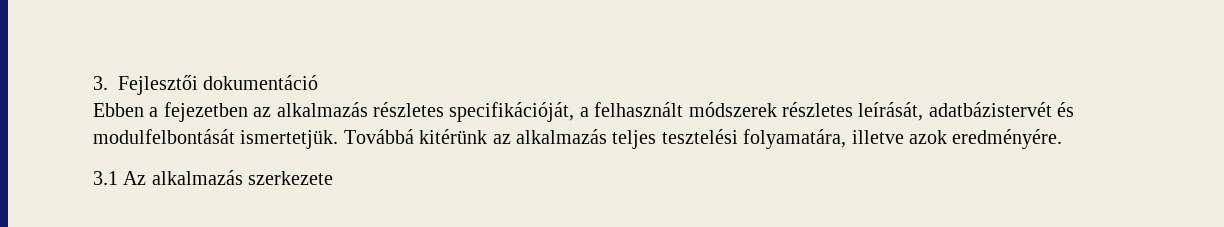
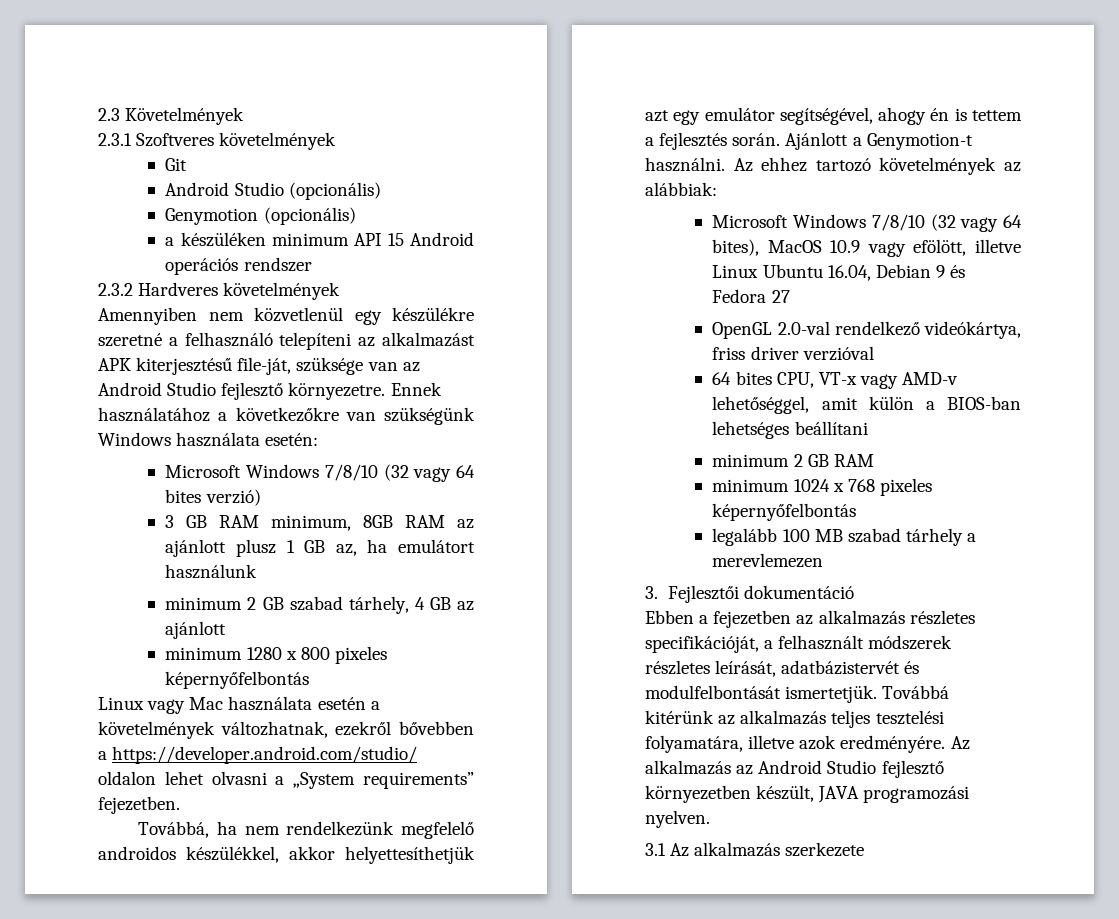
+ 2.3 Követelmények
+ 2.3.1 Szoftveres követelmények
+ Git
+ Android Studio (opcionális)
+ Genymotion (opcionális)
+ a készüléken minimum API 15 Android operációs rendszer
+ 2.3.2 Hardveres követelmények
+ Amennyiben nem közvetlenül egy készülékre szeretné a felhasználó telepíteni az alkalmazást APK kiterjesztésű file-ját, szüksége van az Android Studio fejlesztő környezetre. Ennek használatához a következőkre van szükségünk Windows használata esetén:
+ Microsoft Windows 7/8/10 (32 vagy 64 bites verzió)
+ 3 GB RAM minimum, 8GB RAM az ajánlott plusz 1 GB az, ha emulátort használunk
+ minimum 2 GB szabad tárhely, 4 GB az ajánlott
+ minimum 1280 x 800 pixeles képernyőfelbontás
+ Linux vagy Mac használata esetén a követelmények változhatnak, ezekről bővebben a https://developer.android.com/studio/ oldalon lehet olvasni a „System requirements” fejezetben.
+ Továbbá, ha nem rendelkezünk megfelelő androidos készülékkel, akkor helyettesíthetjük azt egy emulátor segítségével, ahogy én is tettem a fejlesztés során. Ajánlott a Genymotion-t használni. Az ehhez tartozó követelmények az alábbiak:
+ Microsoft Windows 7/8/10 (32 vagy 64 bites), MacOS 10.9 vagy efölött, illetve Linux Ubuntu 16.04, Debian 9 és Fedora 27
+ OpenGL 2.0-val rendelkező videókártya, friss driver verzióval
+ 64 bites CPU, VT-x vagy AMD-v lehetőséggel, amit külön a BIOS-ban lehetséges beállítani
+ minimum 2 GB RAM
+ minimum 1024 x 768 pixeles képernyőfelbontás
+ legalább 100 MB szabad tárhely a merevlemezen
+ Az alkalmazás az Android Studio fejlesztő környezetben készült, JAVA programozási nyelven.

